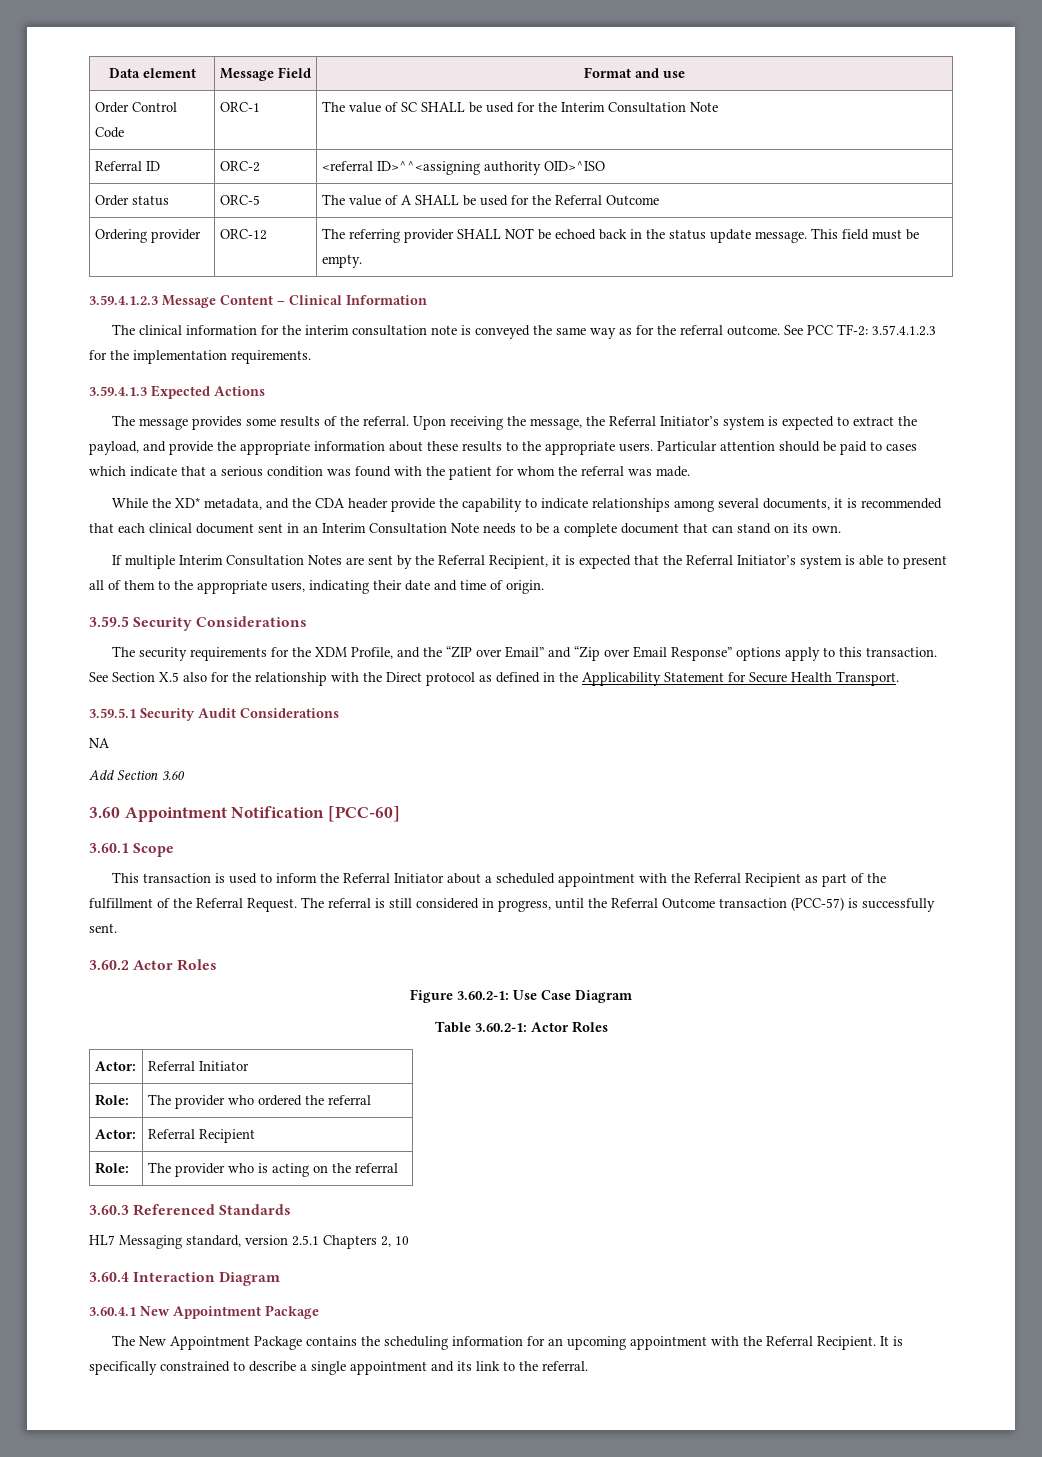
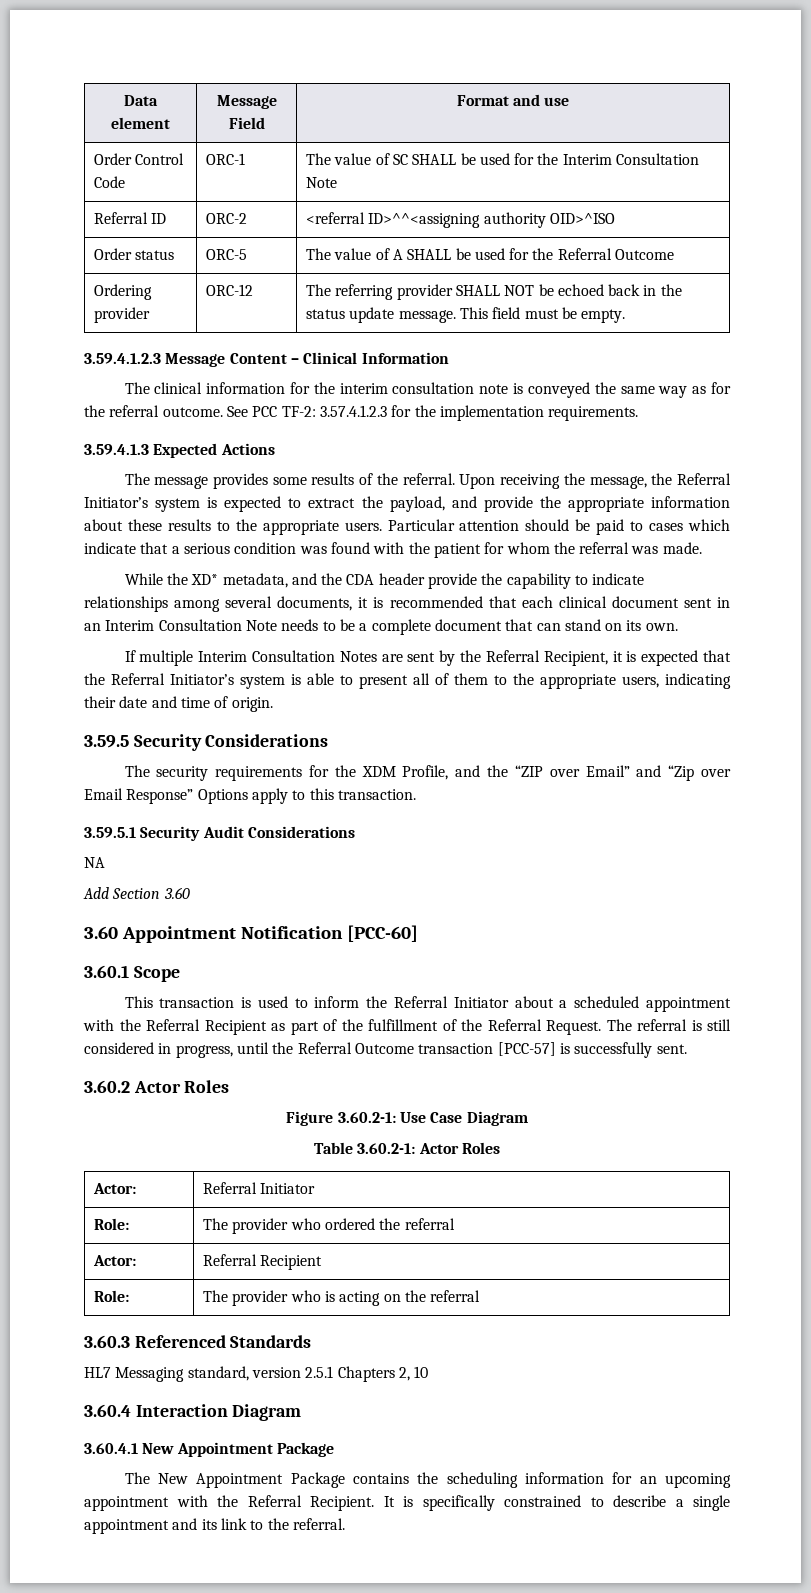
- The security requirements for the XDM Profile, and the “ZIP over Email” and “Zip over Email Response” options apply to this transaction. See Section X.5 also for the relationship with the Direct protocol as defined in the Applicability Statement for Secure Health Transport.
+ The security requirements for the XDM Profile, and the “ZIP over Email” and “Zip over Email Response” Options apply to this transaction.
- The referral is still considered in progress, until the Referral Outcome transaction (PCC-57) is successfully sent.
+ The referral is still considered in progress, until the Referral Outcome transaction [PCC-57] is successfully sent.

